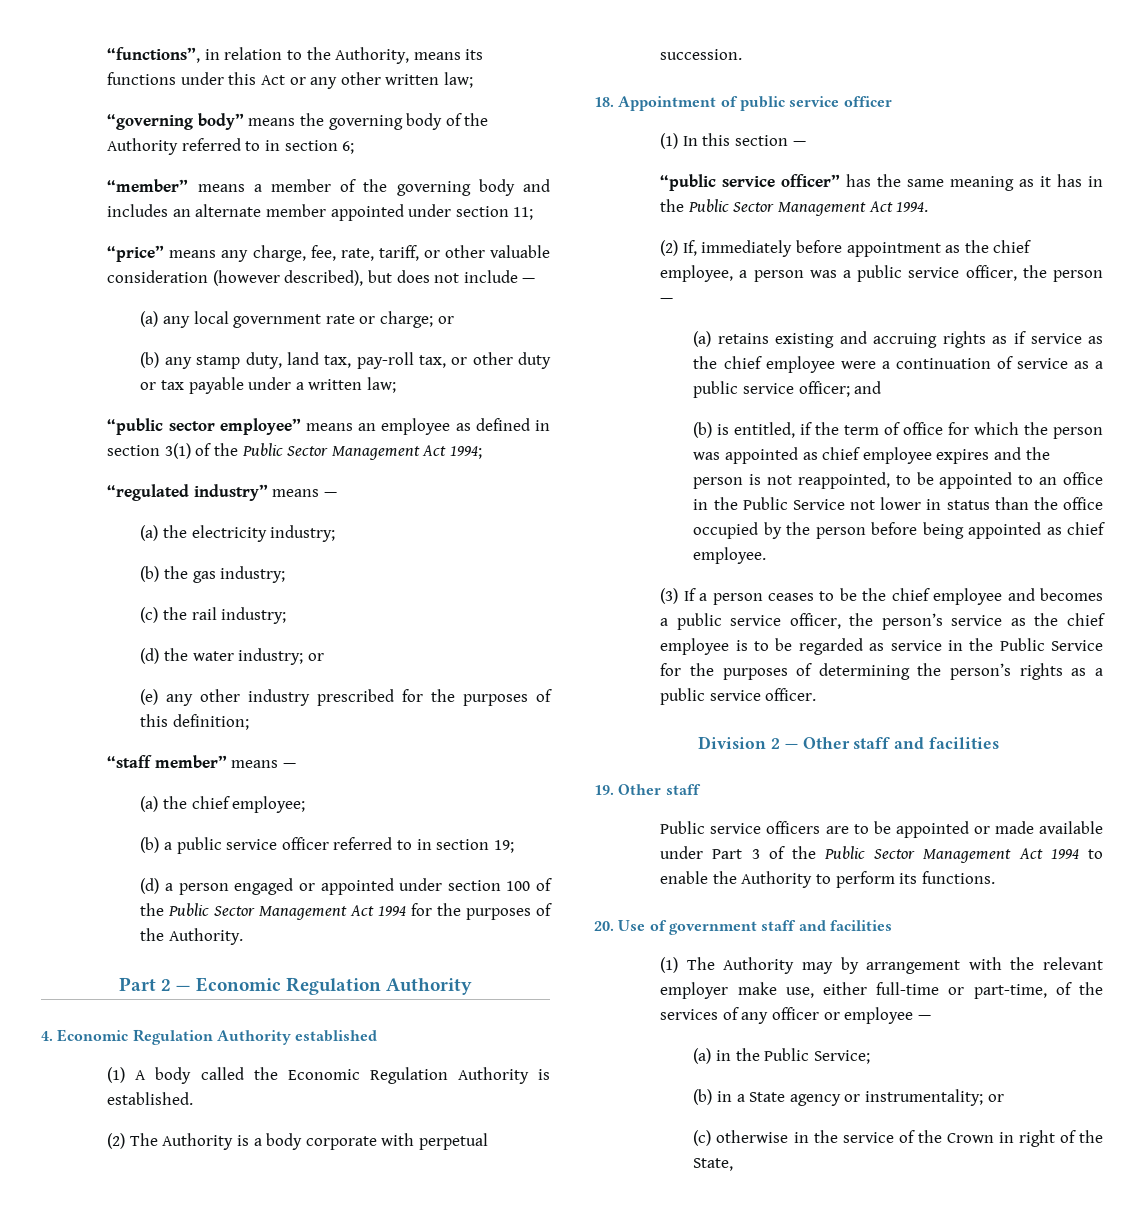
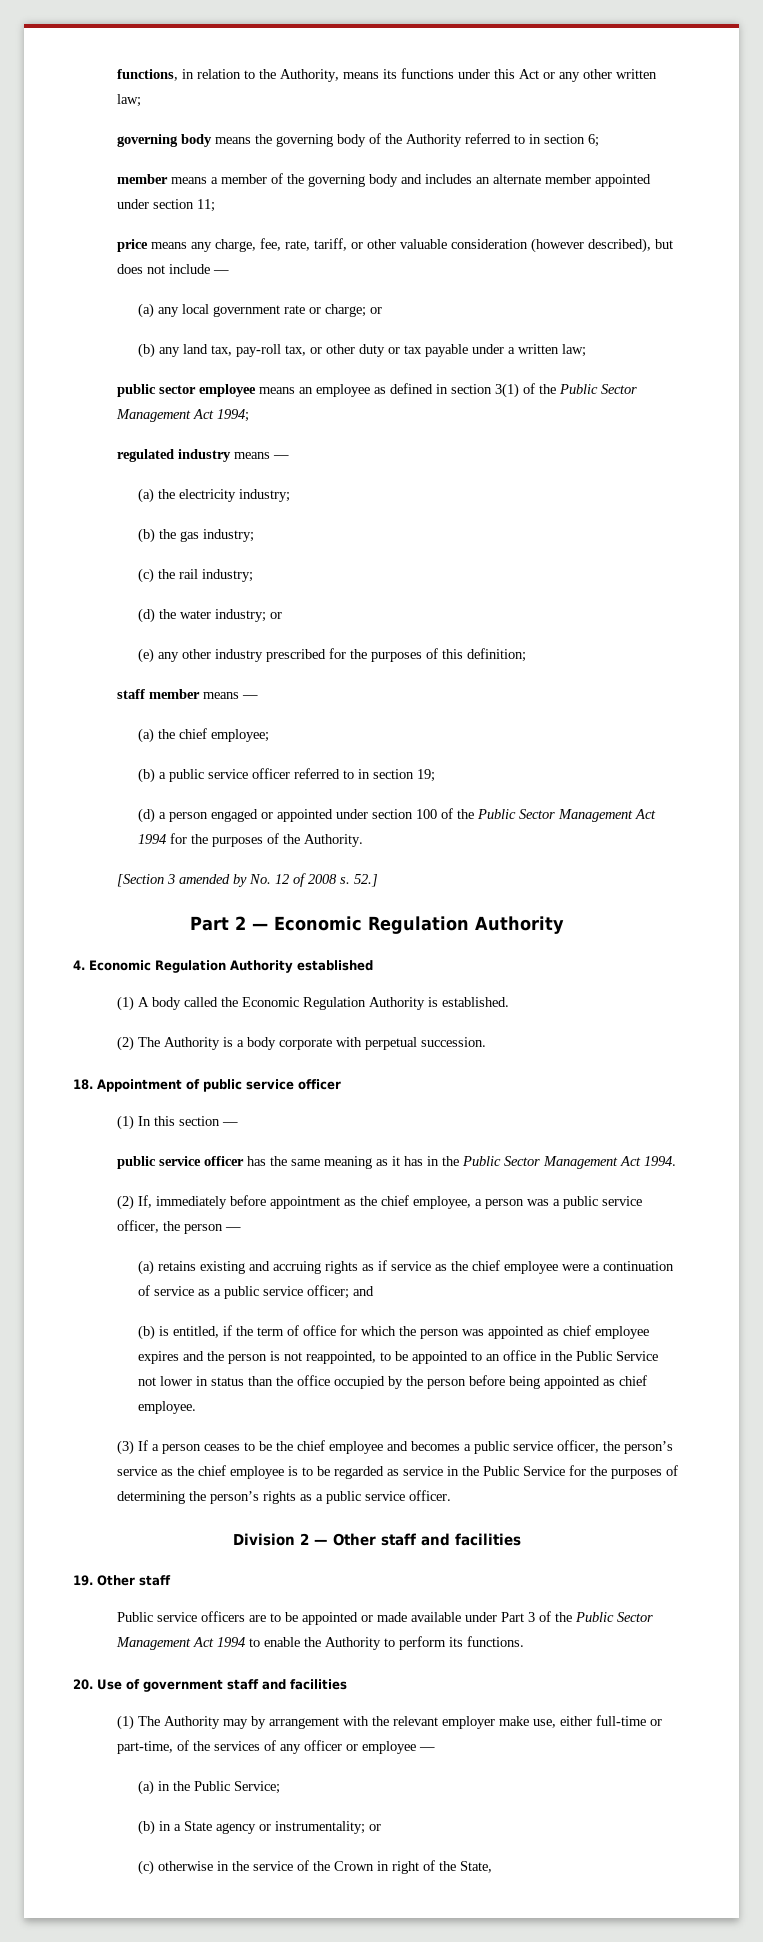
- “functions”, in relation to the Authority, means its functions under this Act or any other written law;
+ functions, in relation to the Authority, means its functions under this Act or any other written law;
- “governing body” means the governing body of the Authority referred to in section 6;
+ governing body means the governing body of the Authority referred to in section 6;
- “member” means a member of the governing body and includes an alternate member appointed under section 11;
+ member means a member of the governing body and includes an alternate member appointed under section 11;
- “price” means any charge, fee, rate, tariff, or other valuable consideration (however described), but does not include —
+ price means any charge, fee, rate, tariff, or other valuable consideration (however described), but does not include —
- (b) any stamp duty, land tax, pay-roll tax, or other duty or tax payable under a written law;
+ (b) any land tax, pay-roll tax, or other duty or tax payable under a written law;
- “public sector employee” means an employee as defined in section 3(1) of the Public Sector Management Act 1994;
+ public sector employee means an employee as defined in section 3(1) of the Public Sector Management Act 1994;
- “regulated industry” means —
+ regulated industry means —
- “staff member” means —
+ staff member means —
+ [Section 3 amended by No. 12 of 2008 s. 52.]
- “public service officer” has the same meaning as it has in the Public Sector Management Act 1994.
+ public service officer has the same meaning as it has in the Public Sector Management Act 1994.

